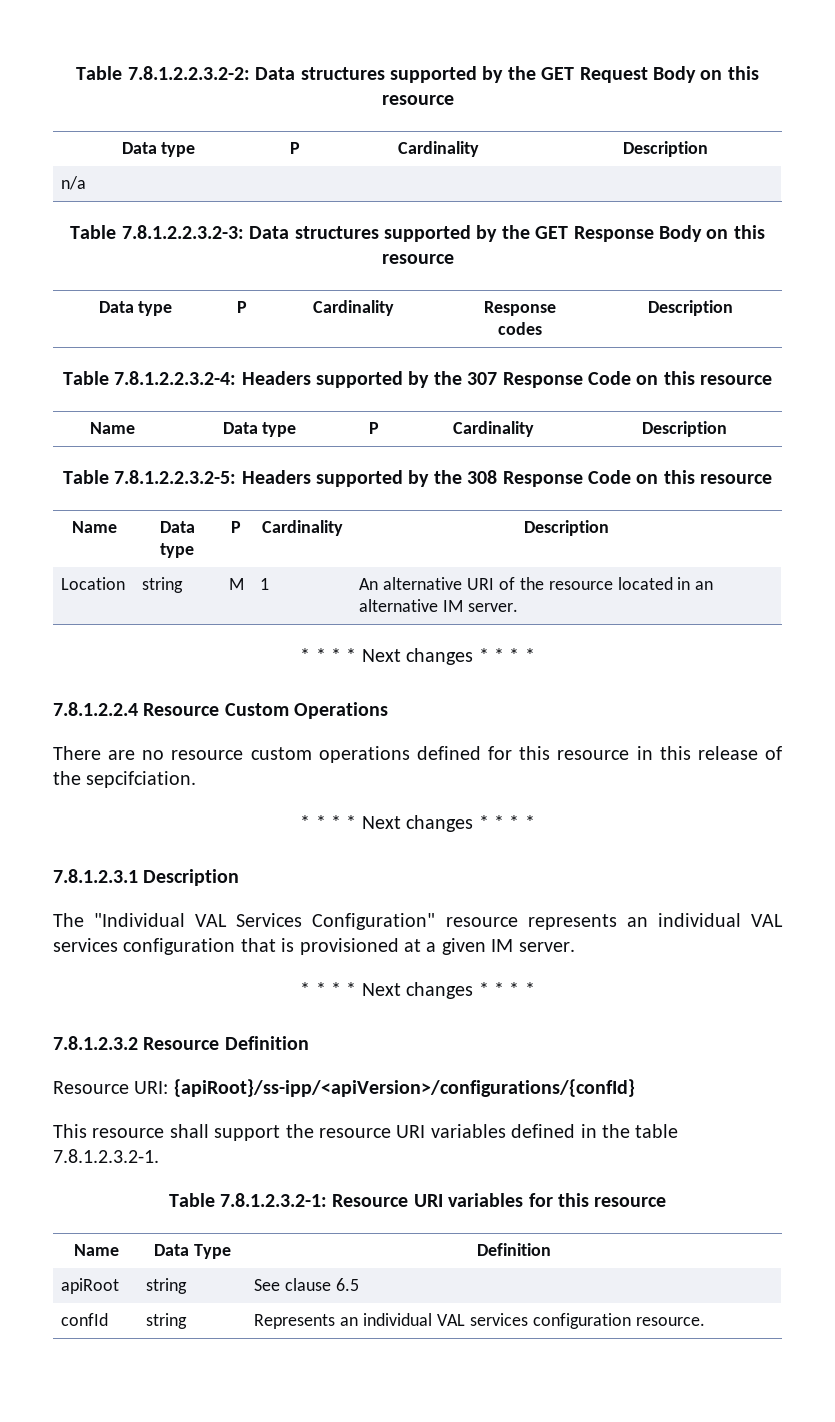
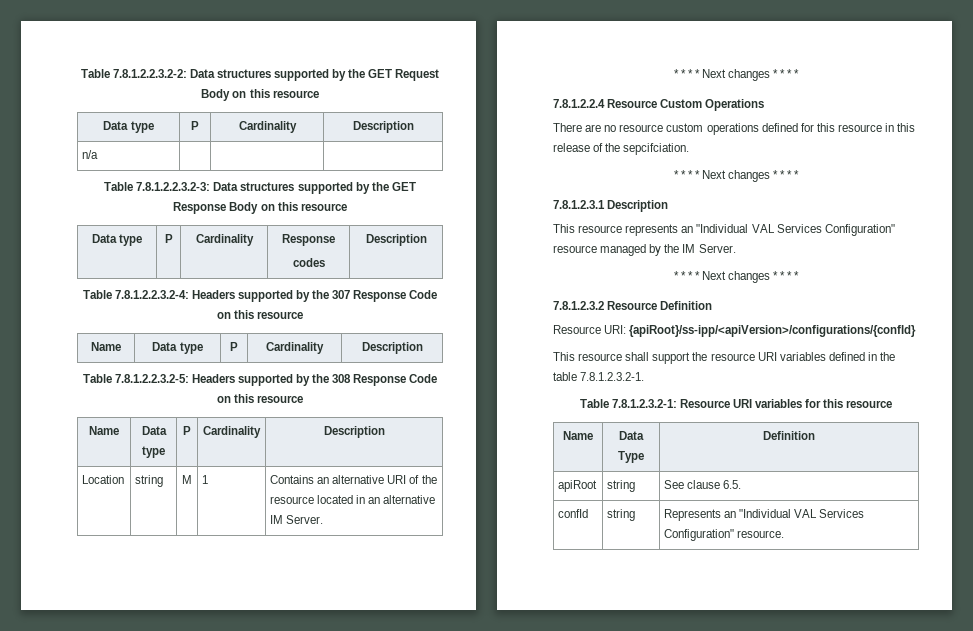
- Location | string | M | 1 | An alternative URI of the resource located in an alternative IM server.
+ Location | string | M | 1 | Contains an alternative URI of the resource located in an alternative IM Server.
- The "Individual VAL Services Configuration" resource represents an individual VAL services configuration that is provisioned at a given IM server.
+ This resource represents an "Individual VAL Services Configuration" resource managed by the IM Server.
- apiRoot | string | See clause 6.5
+ apiRoot | string | See clause 6.5.
- confId | string | Represents an individual VAL services configuration resource.
+ confId | string | Represents an "Individual VAL Services Configuration" resource.

